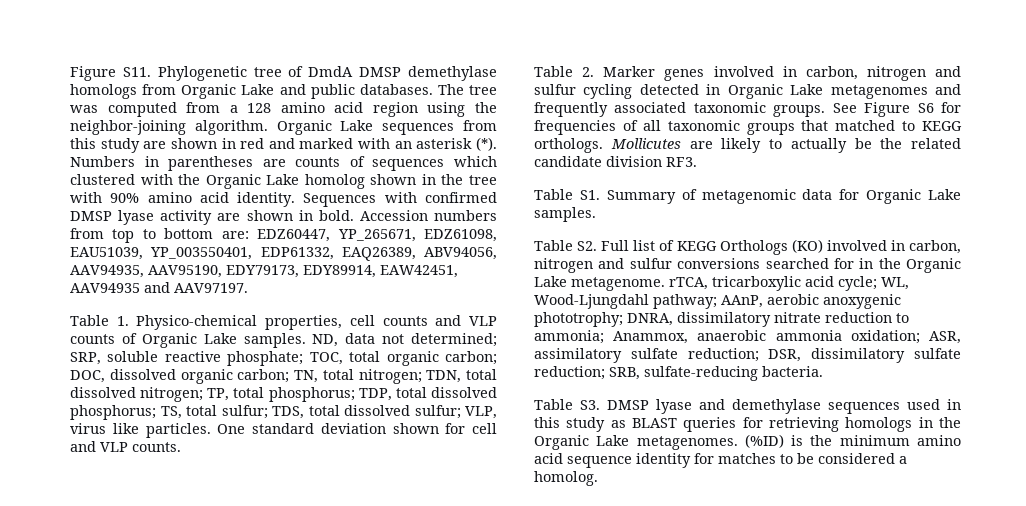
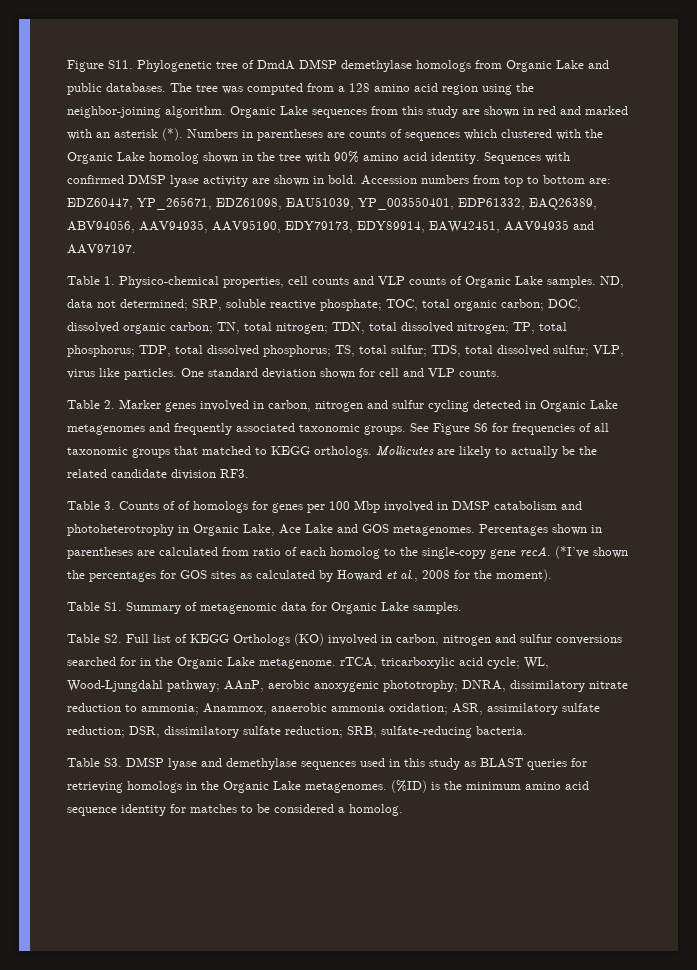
+ Table 3. Counts of of homologs for genes per 100 Mbp involved in DMSP catabolism and photoheterotrophy in Organic Lake, Ace Lake and GOS metagenomes. Percentages shown in parentheses are calculated from ratio of each homolog to the single-copy gene recA. (*I’ve shown the percentages for GOS sites as calculated by Howard et al., 2008 for the moment).

